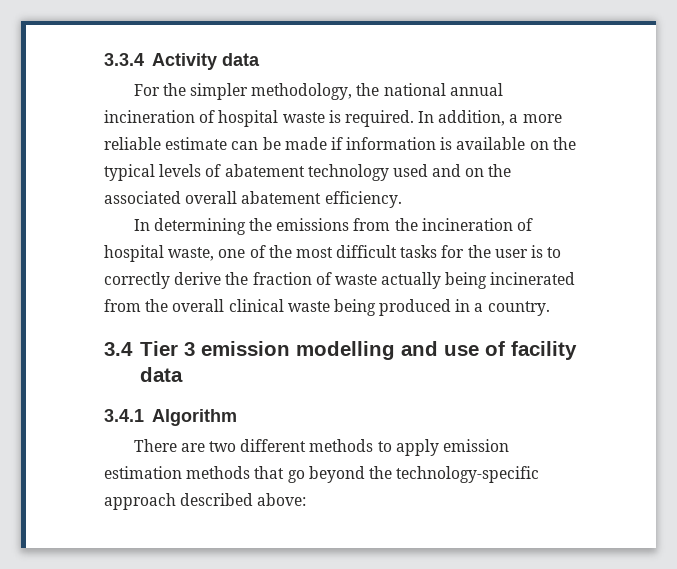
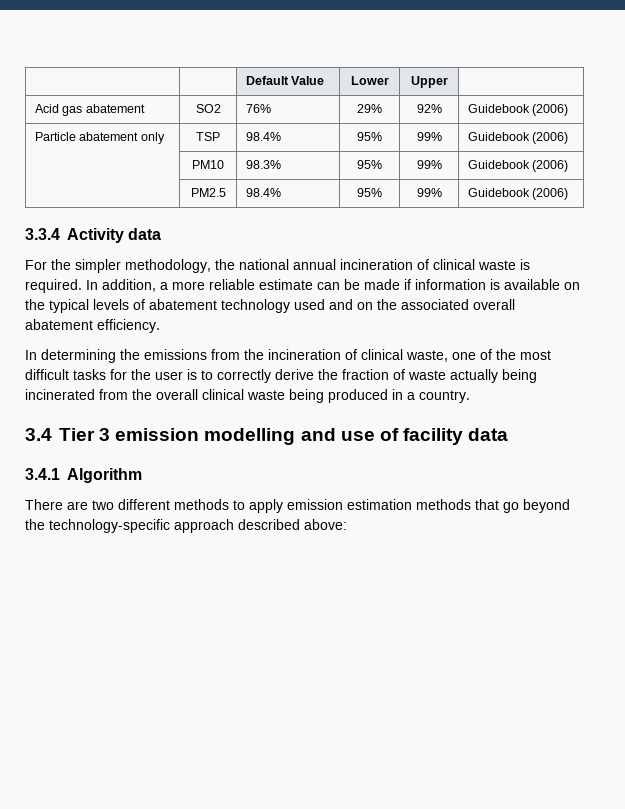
+ | | Default Value | Lower | Upper |
+ Acid gas abatement | SO2 | 76% | 29% | 92% | Guidebook (2006)
+ Particle abatement only | TSP | 98.4% | 95% | 99% | Guidebook (2006)
+ | PM10 | 98.3% | 95% | 99% | Guidebook (2006)
+ | PM2.5 | 98.4% | 95% | 99% | Guidebook (2006)
- For the simpler methodology, the national annual incineration of hospital waste is required.
+ For the simpler methodology, the national annual incineration of clinical waste is required.
- In determining the emissions from the incineration of hospital waste, one of the most difficult tasks for the user is to correctly derive the fraction of waste actually being incinerated from the overall clinical waste being produced in a country.
+ In determining the emissions from the incineration of clinical waste, one of the most difficult tasks for the user is to correctly derive the fraction of waste actually being incinerated from the overall clinical waste being produced in a country.

